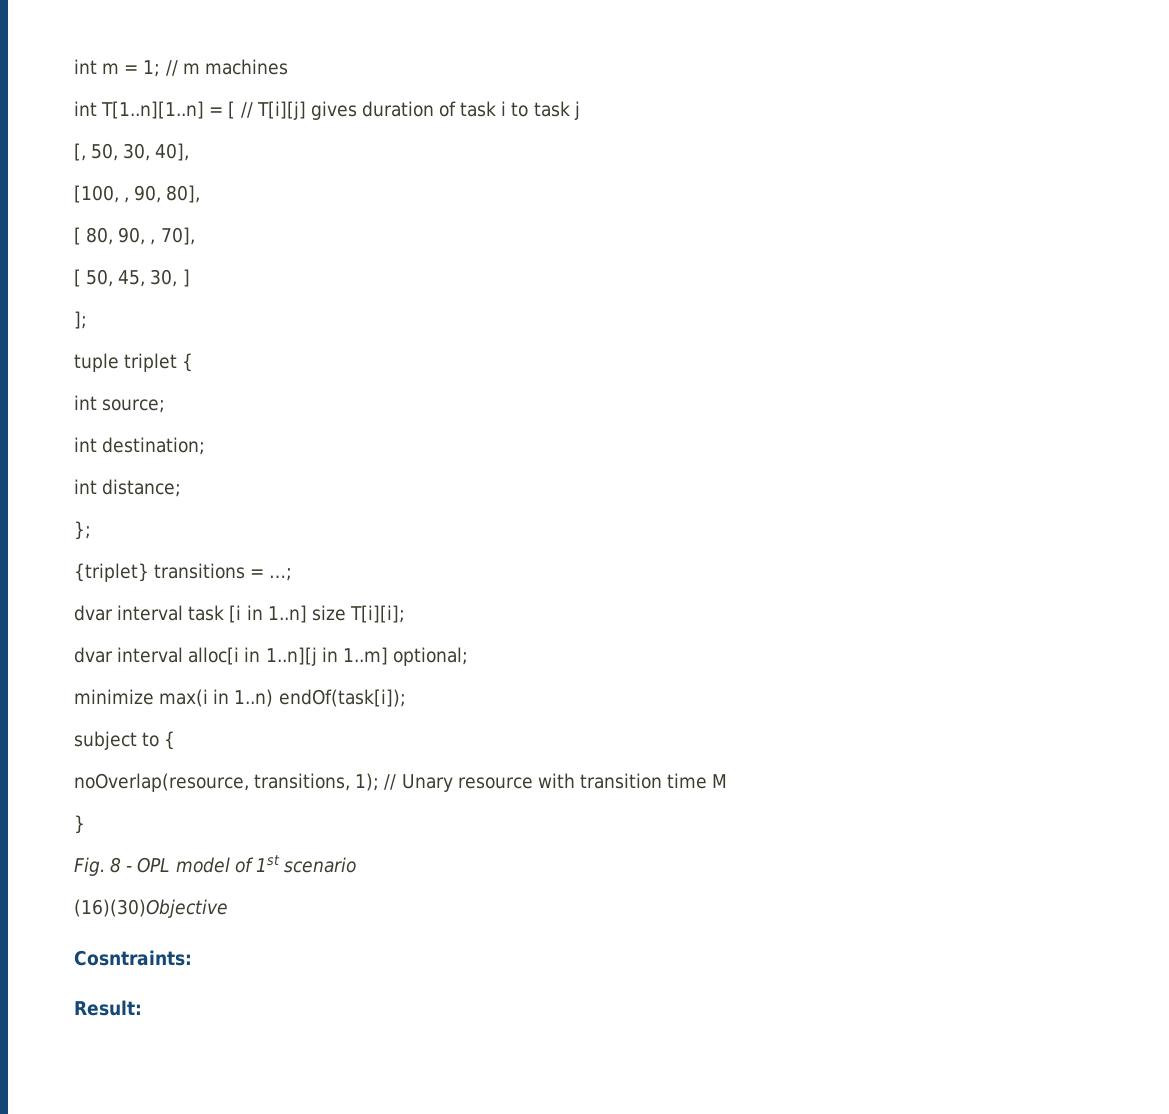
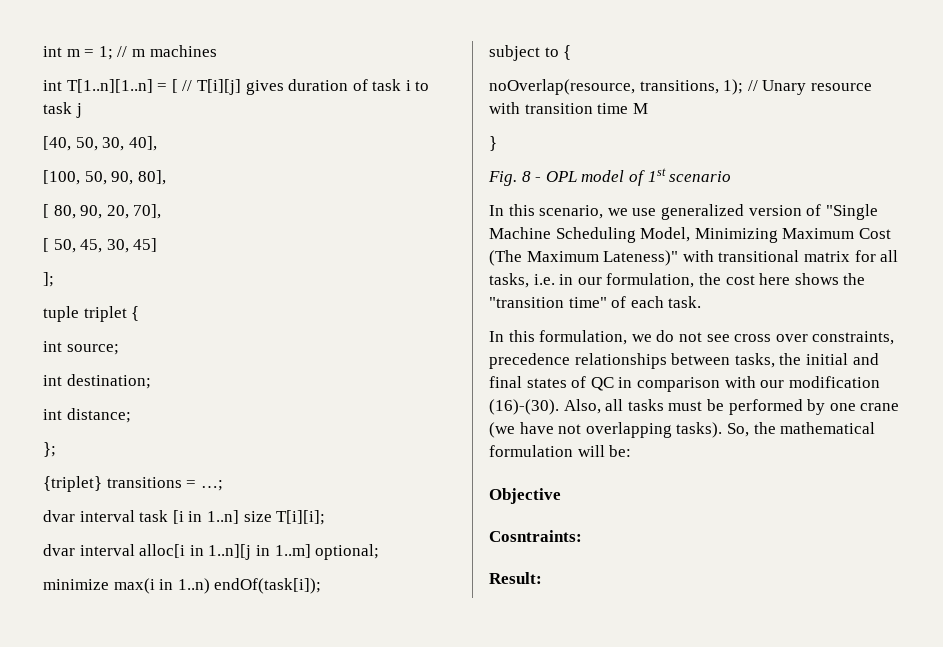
- [, 50, 30, 40],
+ [40, 50, 30, 40],
- [100, , 90, 80],
+ [100, 50, 90, 80],
- [ 80, 90, , 70],
+ [ 80, 90, 20, 70],
- [ 50, 45, 30, ]
+ [ 50, 45, 30, 45]
- (16)(30)Objective
+ In this scenario, we use generalized version of "Single Machine Scheduling Model, Minimizing Maximum Cost (The Maximum Lateness)" with transitional matrix for all tasks, i.e. in our formulation, the cost here shows the "transition time" of each task.
+ In this formulation, we do not see cross over constraints, precedence relationships between tasks, the initial and final states of QC in comparison with our modification (16)-(30). Also, all tasks must be performed by one crane (we have not overlapping tasks). So, the mathematical formulation will be:
+ Objective

